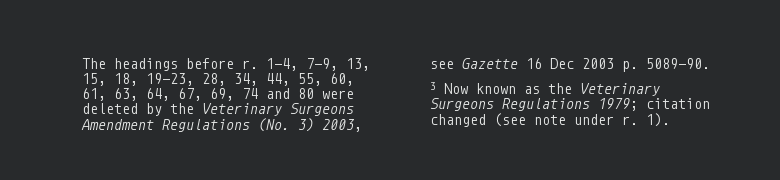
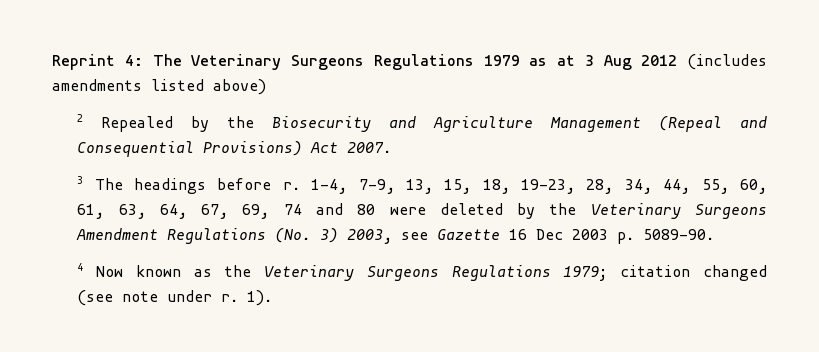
- The headings before r.
+ Reprint 4: The Veterinary Surgeons Regulations 1979 as at 3 Aug 2012 (includes amendments listed above)
+ 2 Repealed by the Biosecurity and Agriculture Management (Repeal and Consequential Provisions) Act 2007.
+ 3 The headings before r.
- 3 Now known as the Veterinary Surgeons Regulations 1979; citation changed (see note under r.
+ 4 Now known as the Veterinary Surgeons Regulations 1979; citation changed (see note under r.

